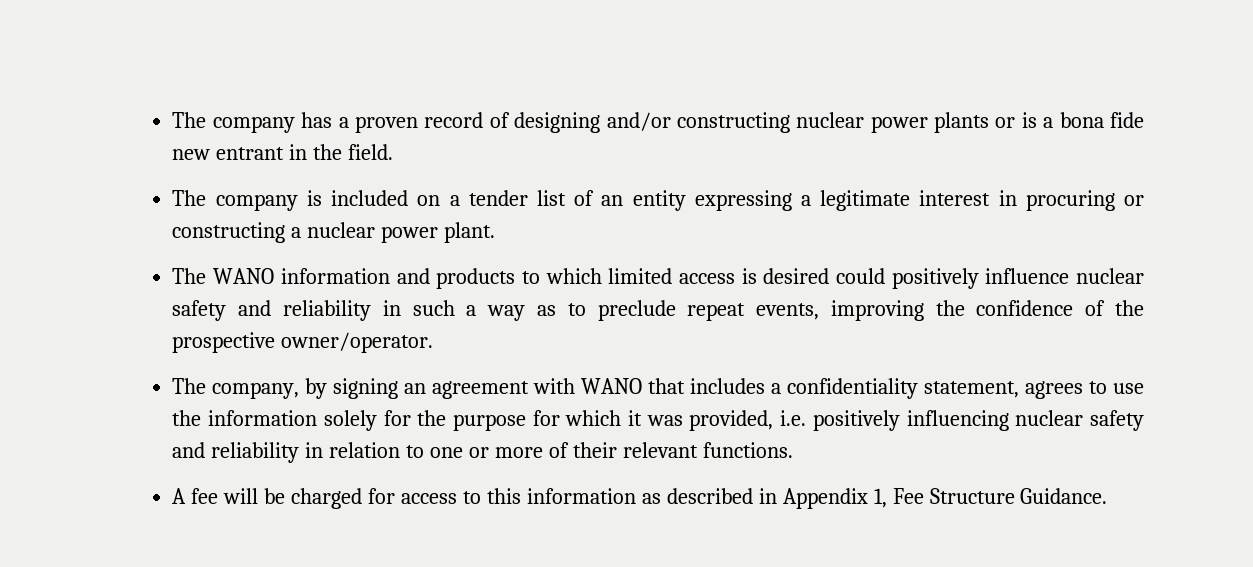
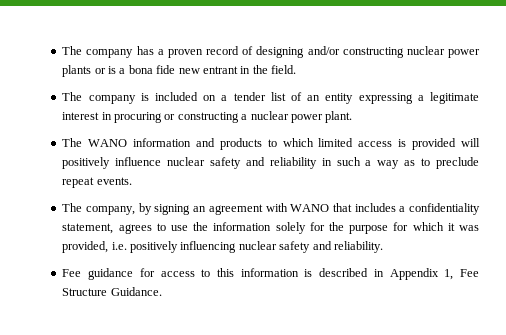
- The WANO information and products to which limited access is desired could positively influence nuclear safety and reliability in such a way as to preclude repeat events, improving the confidence of the prospective owner/operator.
+ The WANO information and products to which limited access is provided will positively influence nuclear safety and reliability in such a way as to preclude repeat events.
- The company, by signing an agreement with WANO that includes a confidentiality statement, agrees to use the information solely for the purpose for which it was provided, i.e. positively influencing nuclear safety and reliability in relation to one or more of their relevant functions.
- A fee will be charged for access to this information as described in Appendix 1, Fee Structure Guidance.
+ The company, by signing an agreement with WANO that includes a confidentiality statement, agrees to use the information solely for the purpose for which it was provided, i.e. positively influencing nuclear safety and reliability.
+ Fee guidance for access to this information is described in Appendix 1, Fee Structure Guidance.

